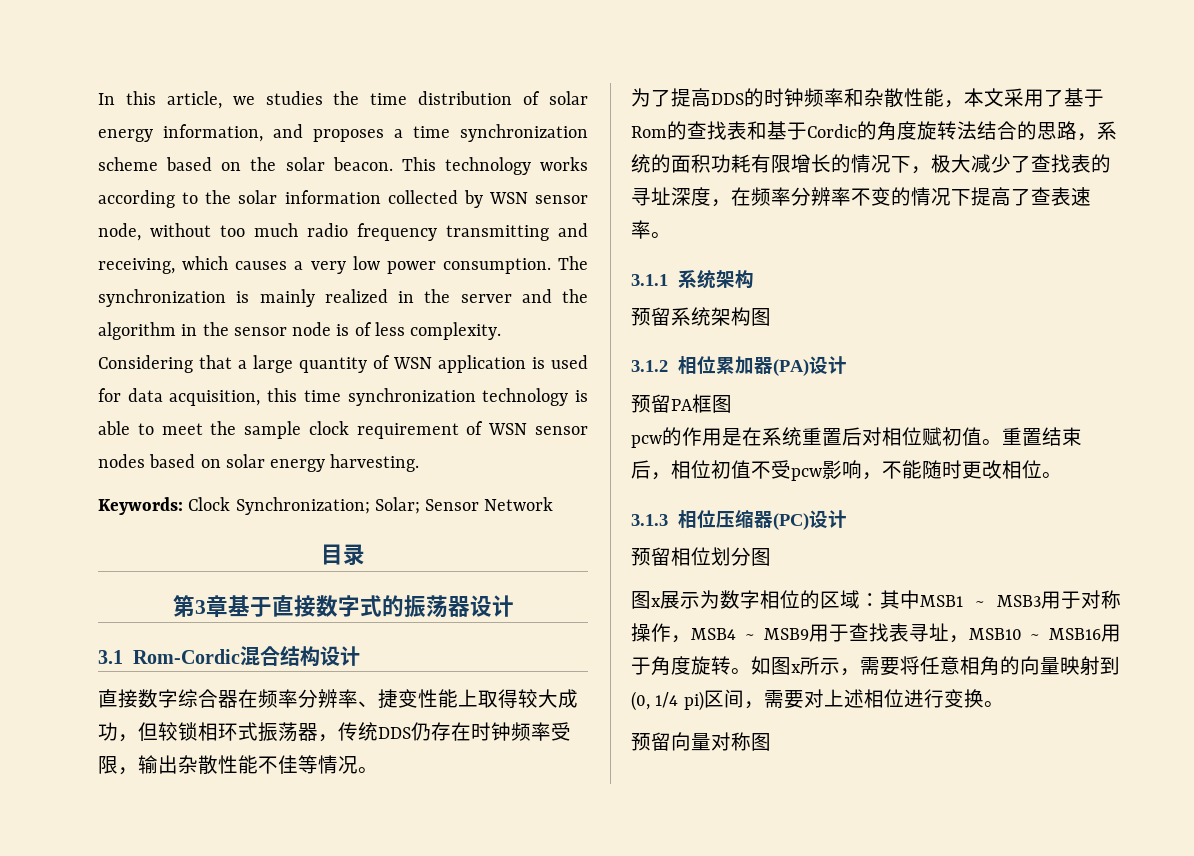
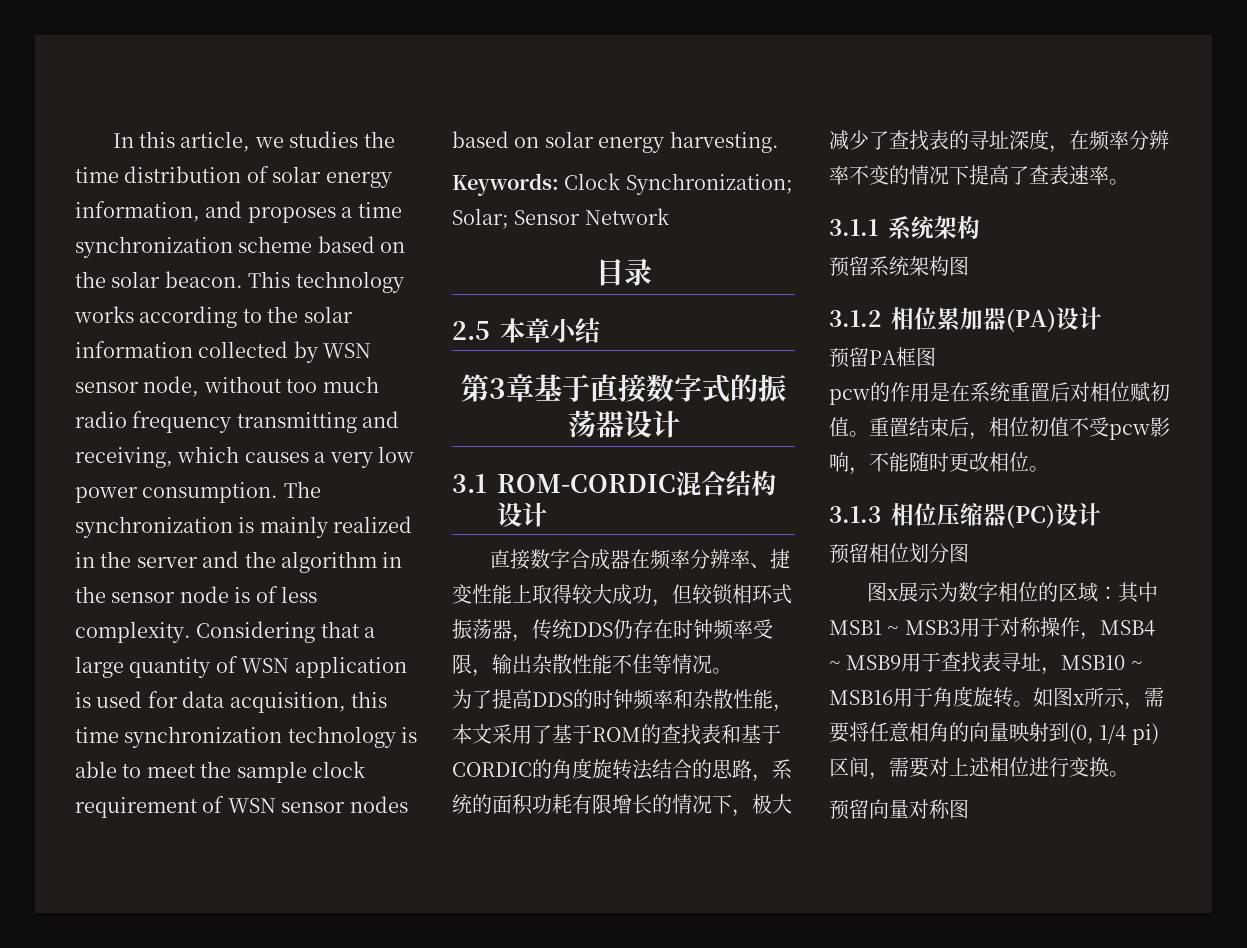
+ 2.5本章小结
- 3.1 Rom-Cordic混合结构设计
+ 3.1 ROM-CORDIC混合结构设计
- 直接数字综合器在频率分辨率、捷变性能上取得较大成功，但较锁相环式振荡器，传统DDS仍存在时钟频率受限，输出杂散性能不佳等情况。
+ 直接数字合成器在频率分辨率、捷变性能上取得较大成功，但较锁相环式振荡器，传统DDS仍存在时钟频率受限，输出杂散性能不佳等情况。
- 为了提高DDS的时钟频率和杂散性能，本文采用了基于Rom的查找表和基于Cordic的角度旋转法结合的思路，系统的面积功耗有限增长的情况下，极大减少了查找表的寻址深度，在频率分辨率不变的情况下提高了查表速率。
+ 为了提高DDS的时钟频率和杂散性能，本文采用了基于ROM的查找表和基于CORDIC的角度旋转法结合的思路，系统的面积功耗有限增长的情况下，极大减少了查找表的寻址深度，在频率分辨率不变的情况下提高了查表速率。

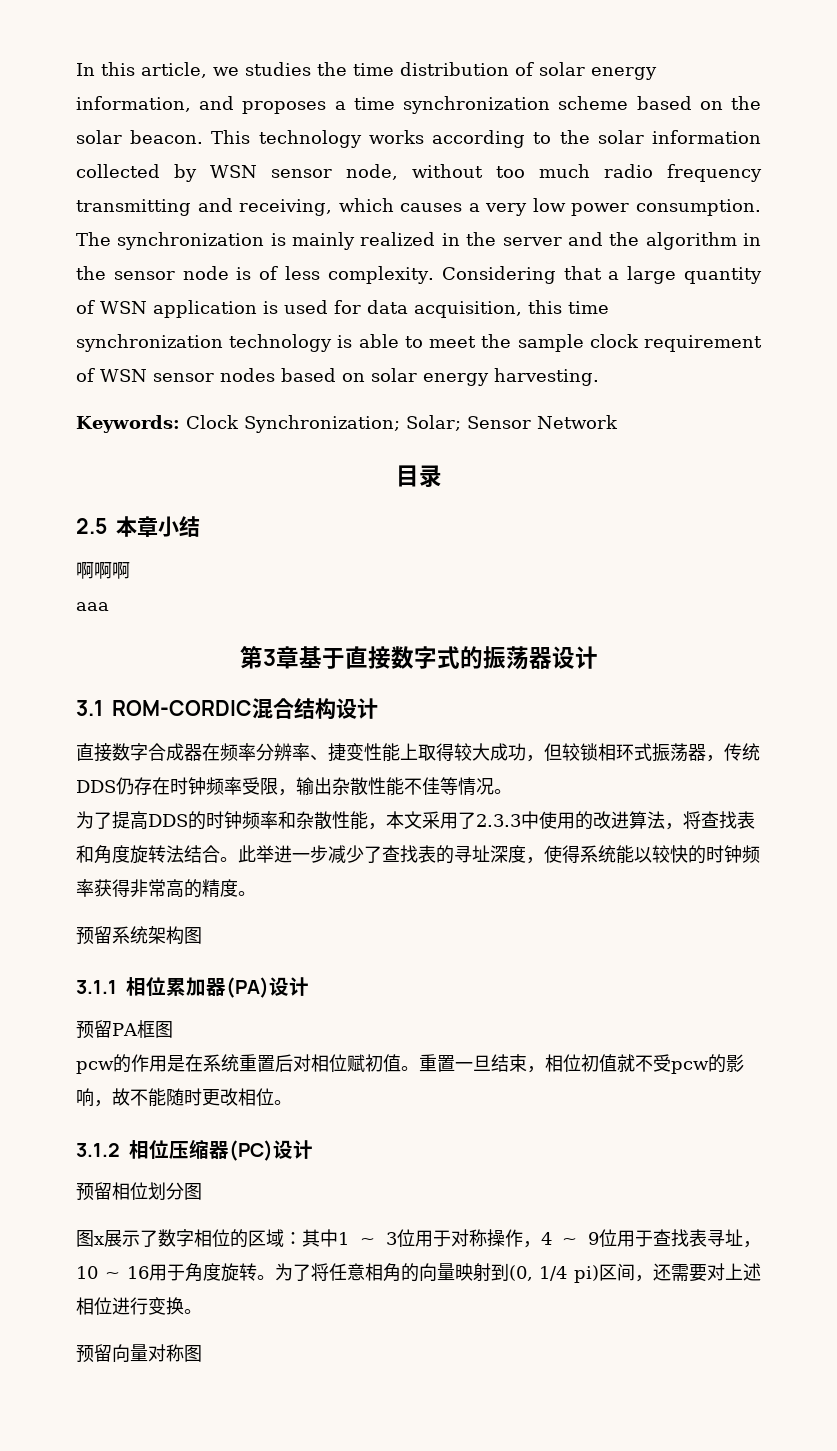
+ 啊啊啊
+ aaa
- 为了提高DDS的时钟频率和杂散性能，本文采用了基于ROM的查找表和基于CORDIC的角度旋转法结合的思路，系统的面积功耗有限增长的情况下，极大减少了查找表的寻址深度，在频率分辨率不变的情况下提高了查表速率。
- 3.1.1系统架构
+ 为了提高DDS的时钟频率和杂散性能，本文采用了2.3.3中使用的改进算法，将查找表和角度旋转法结合。此举进一步减少了查找表的寻址深度，使得系统能以较快的时钟频率获得非常高的精度。
- 3.1.2相位累加器(PA)设计
+ 3.1.1相位累加器(PA)设计
- 重置结束后，相位初值不受pcw影响，不能随时更改相位。
+ 重置一旦结束，相位初值就不受pcw的影响，故不能随时更改相位。
- 3.1.3相位压缩器(PC)设计
+ 3.1.2相位压缩器(PC)设计
- 图x展示为数字相位的区域：其中MSB1 ~ MSB3用于对称操作，MSB4 ~ MSB9用于查找表寻址，MSB10 ~ MSB16用于角度旋转。
+ 图x展示了数字相位的区域：其中1 ~ 3位用于对称操作，4 ~ 9位用于查找表寻址，10 ~ 16用于角度旋转。
- 如图x所示，需要将任意相角的向量映射到(0, 1/4 pi)区间，需要对上述相位进行变换。
+ 为了将任意相角的向量映射到(0, 1/4 pi)区间，还需要对上述相位进行变换。

